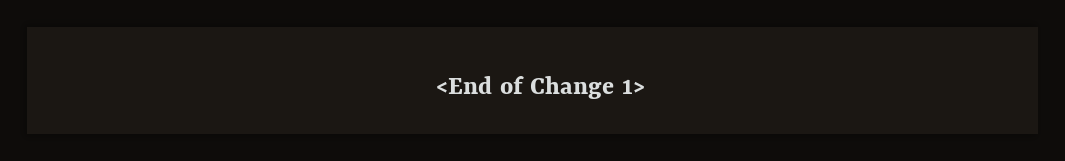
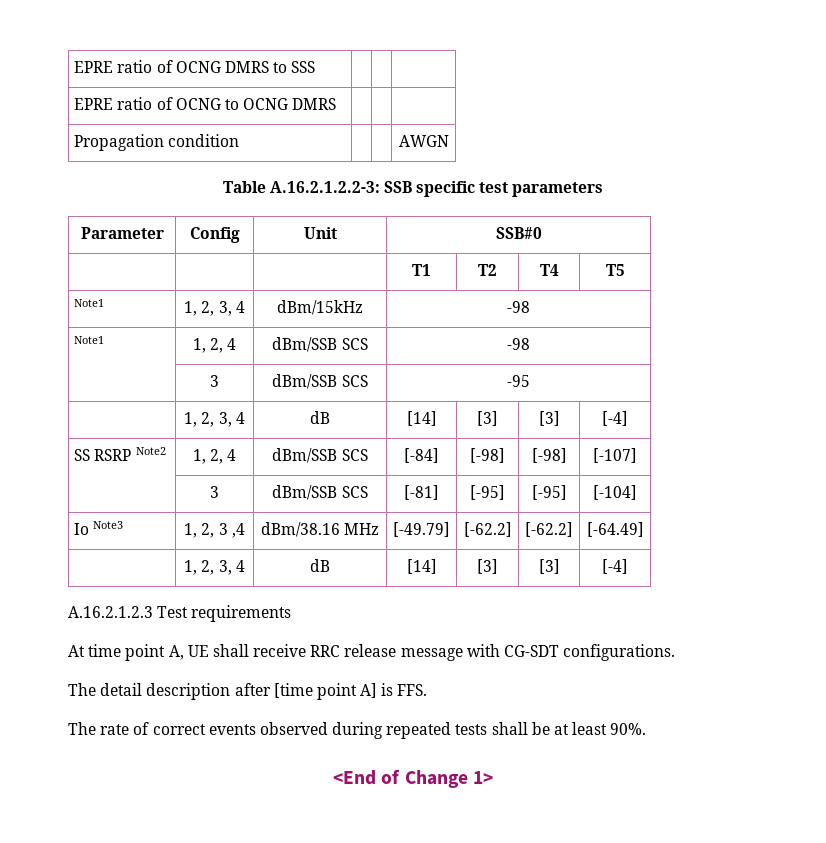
+ EPRE ratio of OCNG DMRS to SSS | | |
+ EPRE ratio of OCNG to OCNG DMRS | | |
+ Propagation condition | | | AWGN
+ Table A.16.2.1.2.2-3: SSB specific test parameters
+ Parameter | Config | Unit | SSB#0
+ | | | T1 | T2 | T4 | T5
+ Note1 | 1, 2, 3, 4 | dBm/15kHz | -98
+ Note1 | 1, 2, 4 | dBm/SSB SCS | -98
+ | 3 | dBm/SSB SCS | -95
+ | 1, 2, 3, 4 | dB | [14] | [3] | [3] | [-4]
+ SS RSRP Note2 | 1, 2, 4 | dBm/SSB SCS | [-84] | [-98] | [-98] | [-107]
+ | 3 | dBm/SSB SCS | [-81] | [-95] | [-95] | [-104]
+ Io Note3 | 1, 2, 3 ,4 | dBm/38.16 MHz | [-49.79] | [-62.2] | [-62.2] | [-64.49]
+ | 1, 2, 3, 4 | dB | [14] | [3] | [3] | [-4]
+ A.16.2.1.2.3 Test requirements
+ At time point A, UE shall receive RRC release message with CG-SDT configurations.
+ The detail description after [time point A] is FFS.
+ The rate of correct events observed during repeated tests shall be at least 90%.

